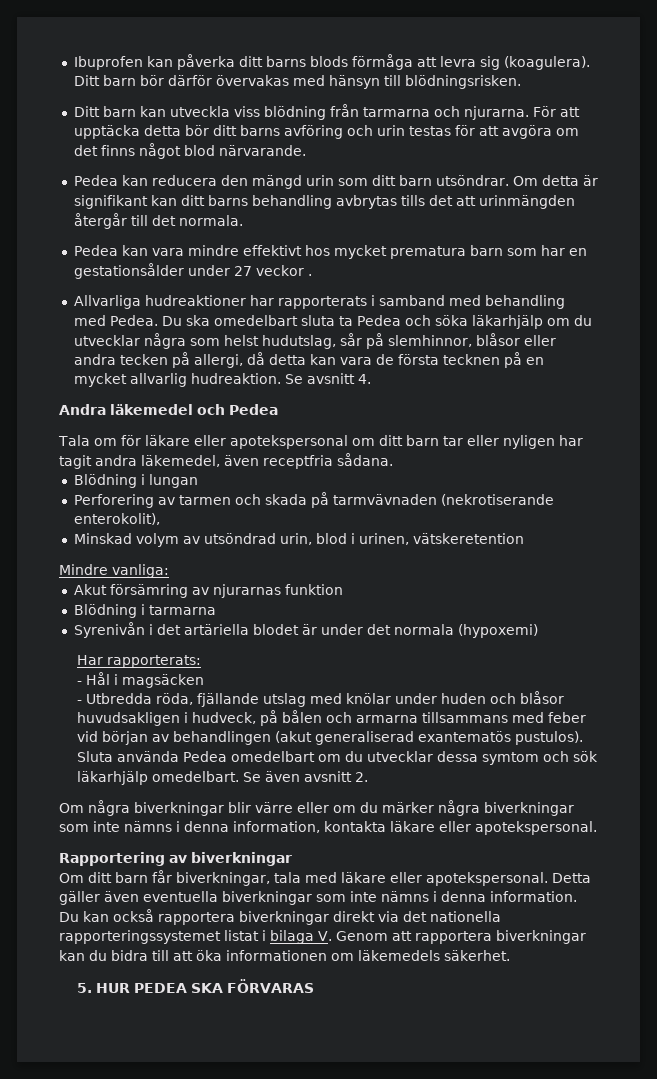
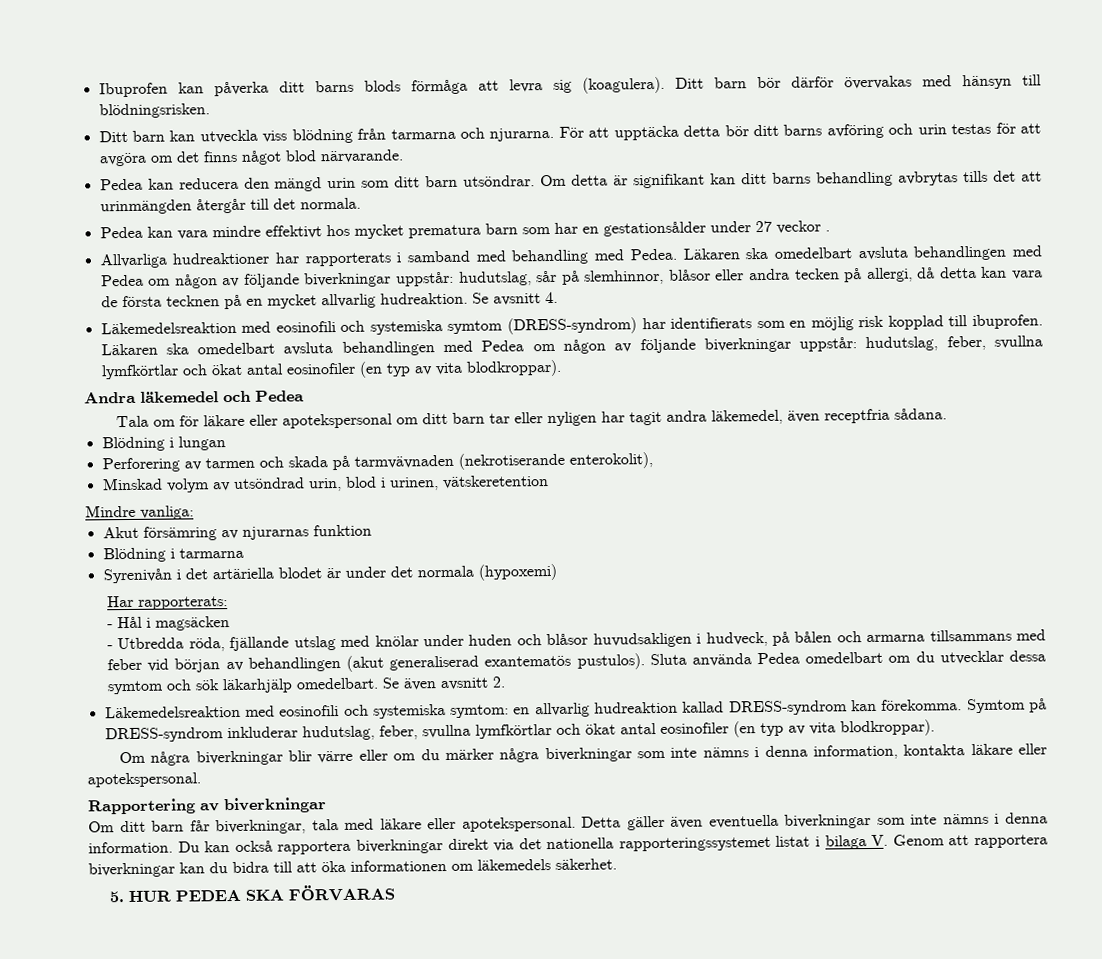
- Du ska omedelbart sluta ta Pedea och söka läkarhjälp om du utvecklar några som helst hudutslag, sår på slemhinnor, blåsor eller andra tecken på allergi, då detta kan vara de första tecknen på en mycket allvarlig hudreaktion.
+ Läkaren ska omedelbart avsluta behandlingen med Pedea om någon av följande biverkningar uppstår: hudutslag, sår på slemhinnor, blåsor eller andra tecken på allergi, då detta kan vara de första tecknen på en mycket allvarlig hudreaktion.
+ Läkemedelsreaktion med eosinofili och systemiska symtom (DRESS-syndrom) har identifierats som en möjlig risk kopplad till ibuprofen. Läkaren ska omedelbart avsluta behandlingen med Pedea om någon av följande biverkningar uppstår: hudutslag, feber, svullna lymfkörtlar och ökat antal eosinofiler (en typ av vita blodkroppar).
+ Läkemedelsreaktion med eosinofili och systemiska symtom: en allvarlig hudreaktion kallad DRESS-syndrom kan förekomma. Symtom på DRESS-syndrom inkluderar hudutslag, feber, svullna lymfkörtlar och ökat antal eosinofiler (en typ av vita blodkroppar).

